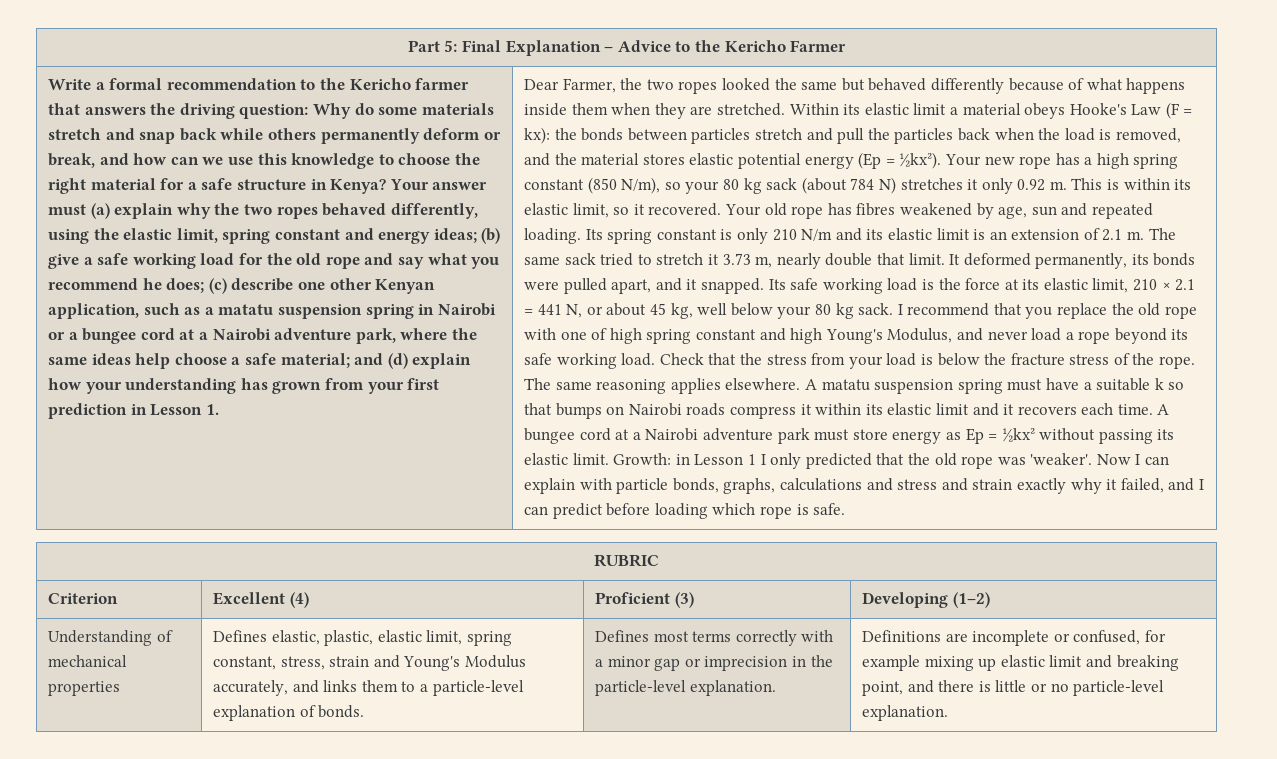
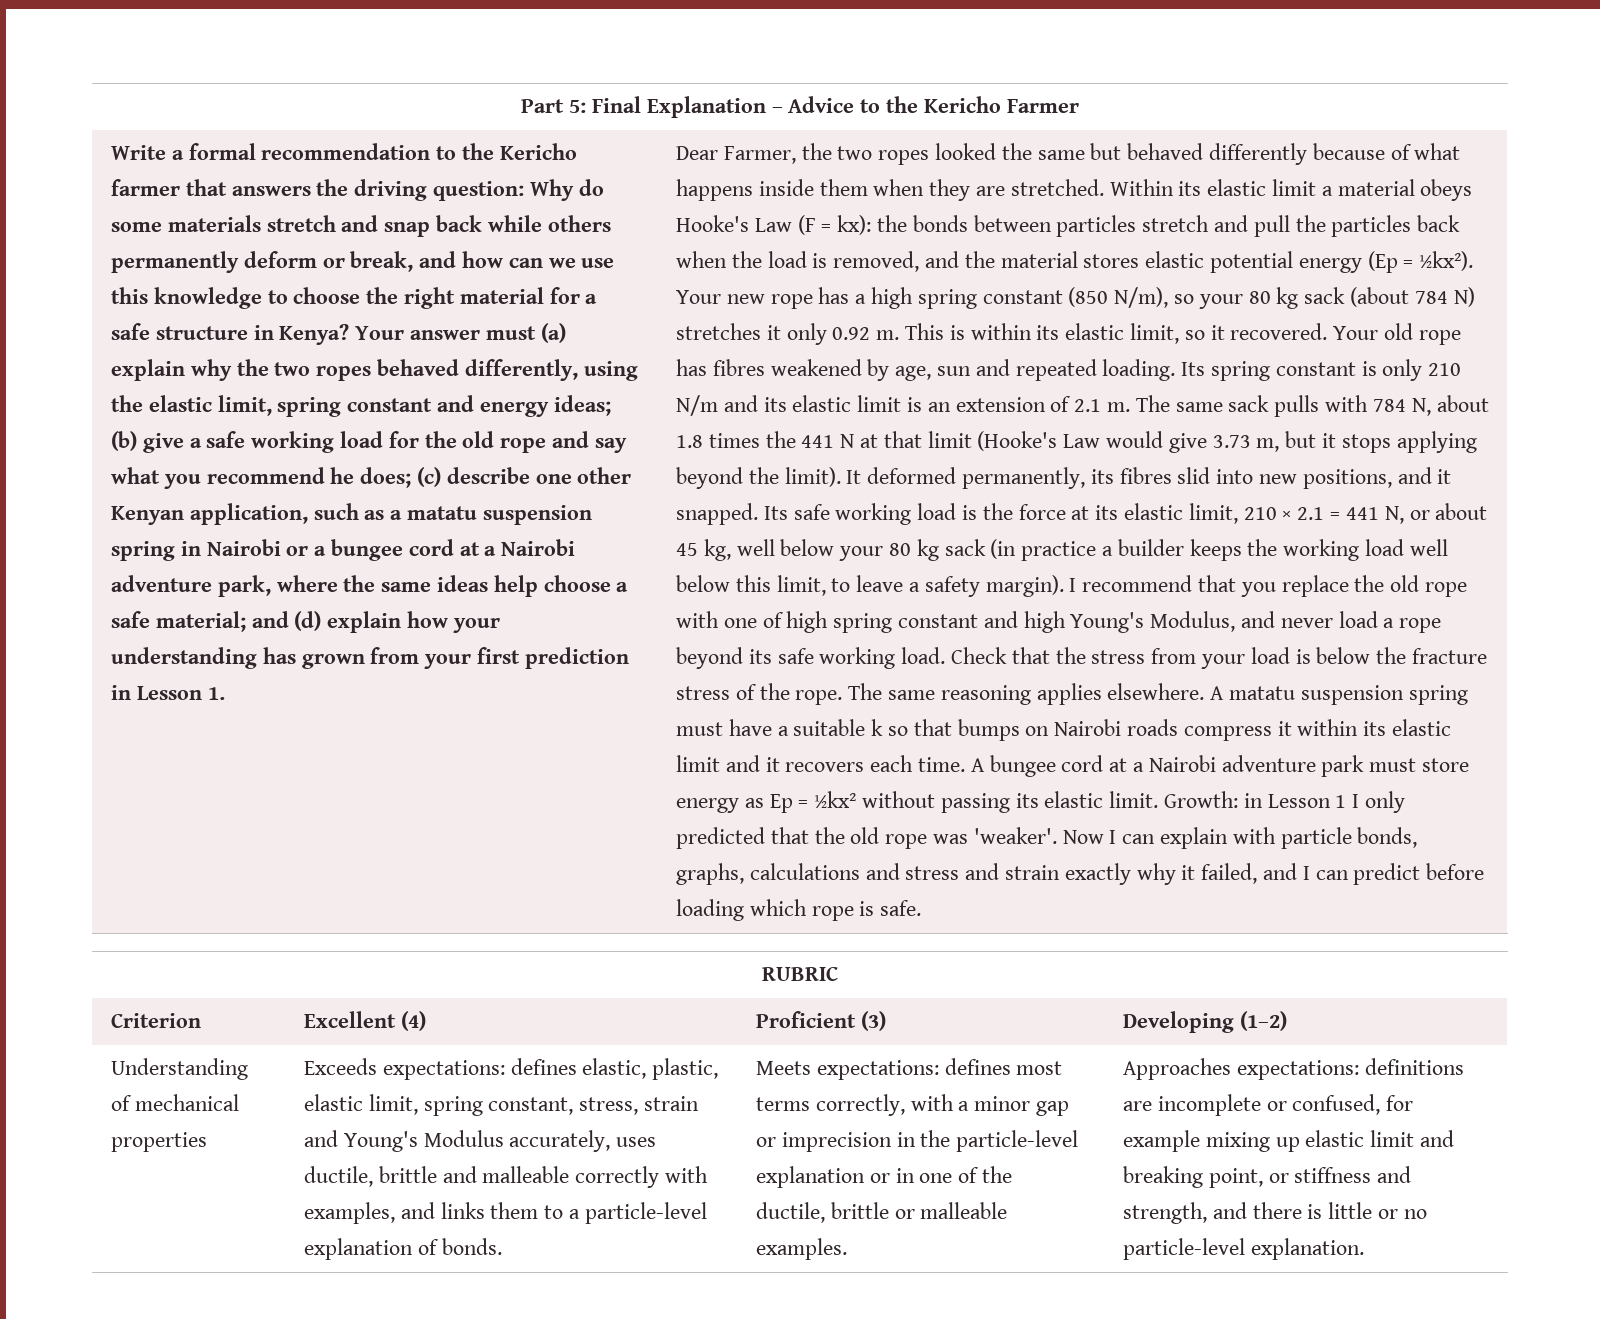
- The same sack tried to stretch it 3.73 m, nearly double that limit. It deformed permanently, its bonds were pulled apart, and it snapped.
+ The same sack pulls with 784 N, about 1.8 times the 441 N at that limit (Hooke's Law would give 3.73 m, but it stops applying beyond the limit). It deformed permanently, its fibres slid into new positions, and it snapped.
- Its safe working load is the force at its elastic limit, 210 × 2.1 = 441 N, or about 45 kg, well below your 80 kg sack.
+ Its safe working load is the force at its elastic limit, 210 × 2.1 = 441 N, or about 45 kg, well below your 80 kg sack (in practice a builder keeps the working load well below this limit, to leave a safety margin).
- Defines elastic, plastic, elastic limit, spring constant, stress, strain and Young's Modulus accurately, and links them to a particle-level explanation of bonds.
+ Exceeds expectations: defines elastic, plastic, elastic limit, spring constant, stress, strain and Young's Modulus accurately, uses ductile, brittle and malleable correctly with examples, and links them to a particle-level explanation of bonds.
- Defines most terms correctly with a minor gap or imprecision in the particle-level explanation. | Definitions are incomplete or confused, for example mixing up elastic limit and breaking point, and there is little or no particle-level explanation.
+ Meets expectations: defines most terms correctly, with a minor gap or imprecision in the particle-level explanation or in one of the ductile, brittle or malleable examples. | Approaches expectations: definitions are incomplete or confused, for example mixing up elastic limit and breaking point, or stiffness and strength, and there is little or no particle-level explanation.

